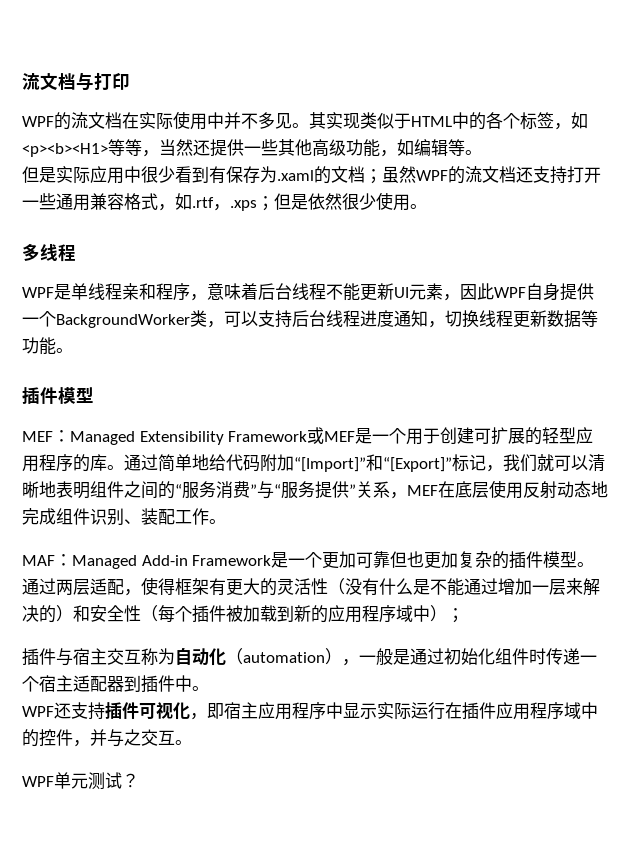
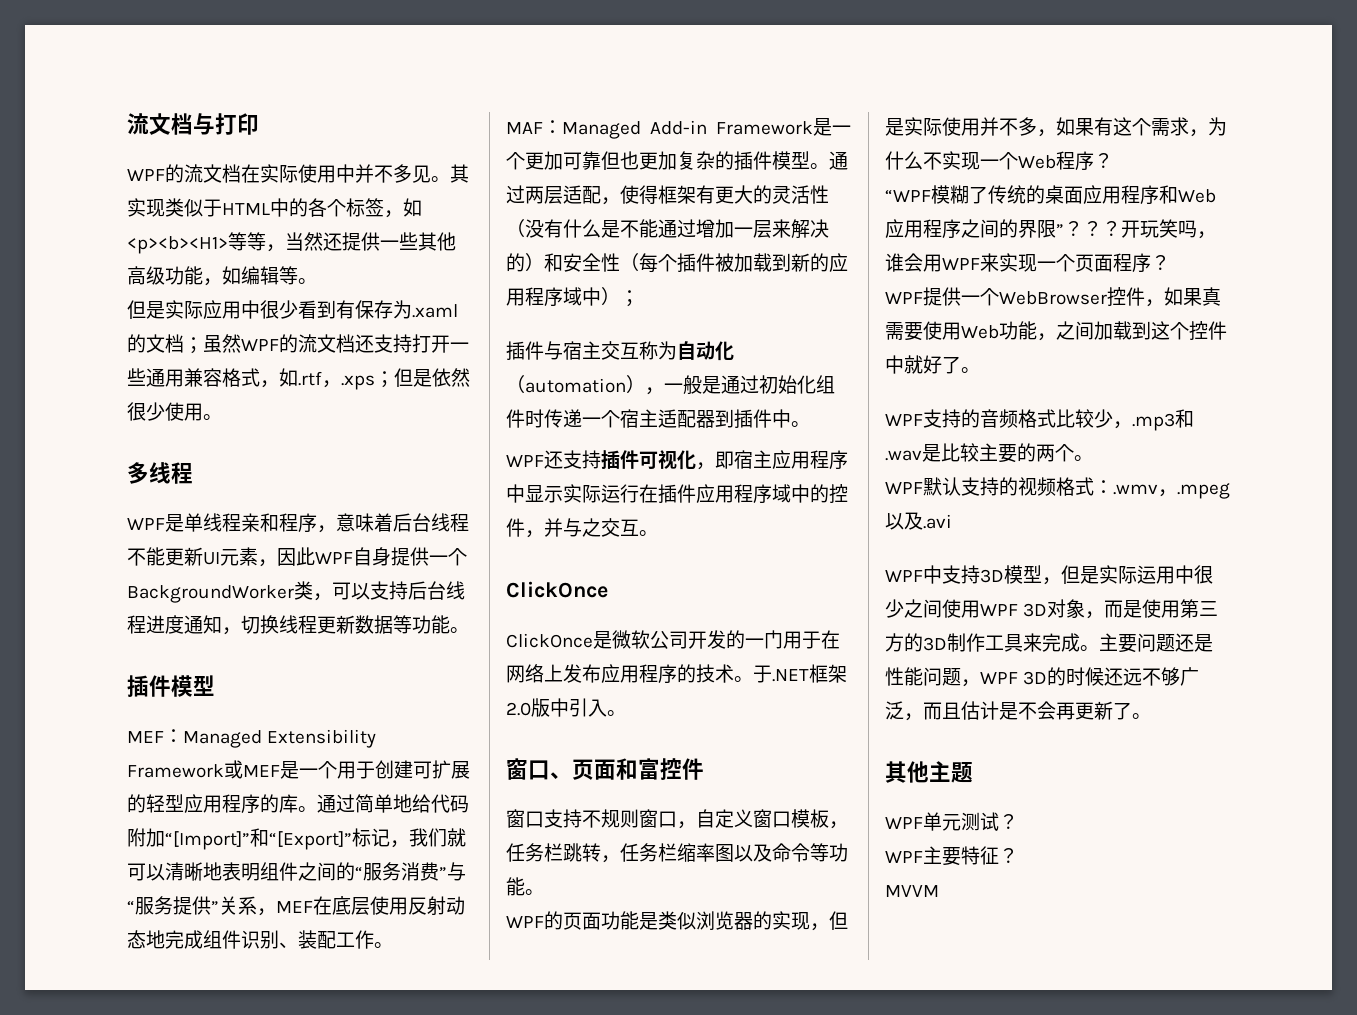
  WPF还支持插件可视化，即宿主应用程序中显示实际运行在插件应用程序域中的控件，并与之交互。
+ ClickOnce
+ ClickOnce是微软公司开发的一门用于在网络上发布应用程序的技术。于.NET框架2.0版中引入。
+ 窗口、页面和富控件
+ 窗口支持不规则窗口，自定义窗口模板，任务栏跳转，任务栏缩率图以及命令等功能。
+ WPF的页面功能是类似浏览器的实现，但是实际使用并不多，如果有这个需求，为什么不实现一个Web程序？
+ “WPF模糊了传统的桌面应用程序和Web应用程序之间的界限”？？？开玩笑吗，谁会用WPF来实现一个页面程序？
+ WPF提供一个WebBrowser控件，如果真需要使用Web功能，之间加载到这个控件中就好了。
+ WPF支持的音频格式比较少，.mp3和.wav是比较主要的两个。
+ WPF默认支持的视频格式：.wmv，.mpeg以及.avi
+ WPF中支持3D模型，但是实际运用中很少之间使用WPF 3D对象，而是使用第三方的3D制作工具来完成。主要问题还是性能问题，WPF 3D的时候还远不够广泛，而且估计是不会再更新了。
+ 其他主题
+ WPF主要特征？
+ MVVM

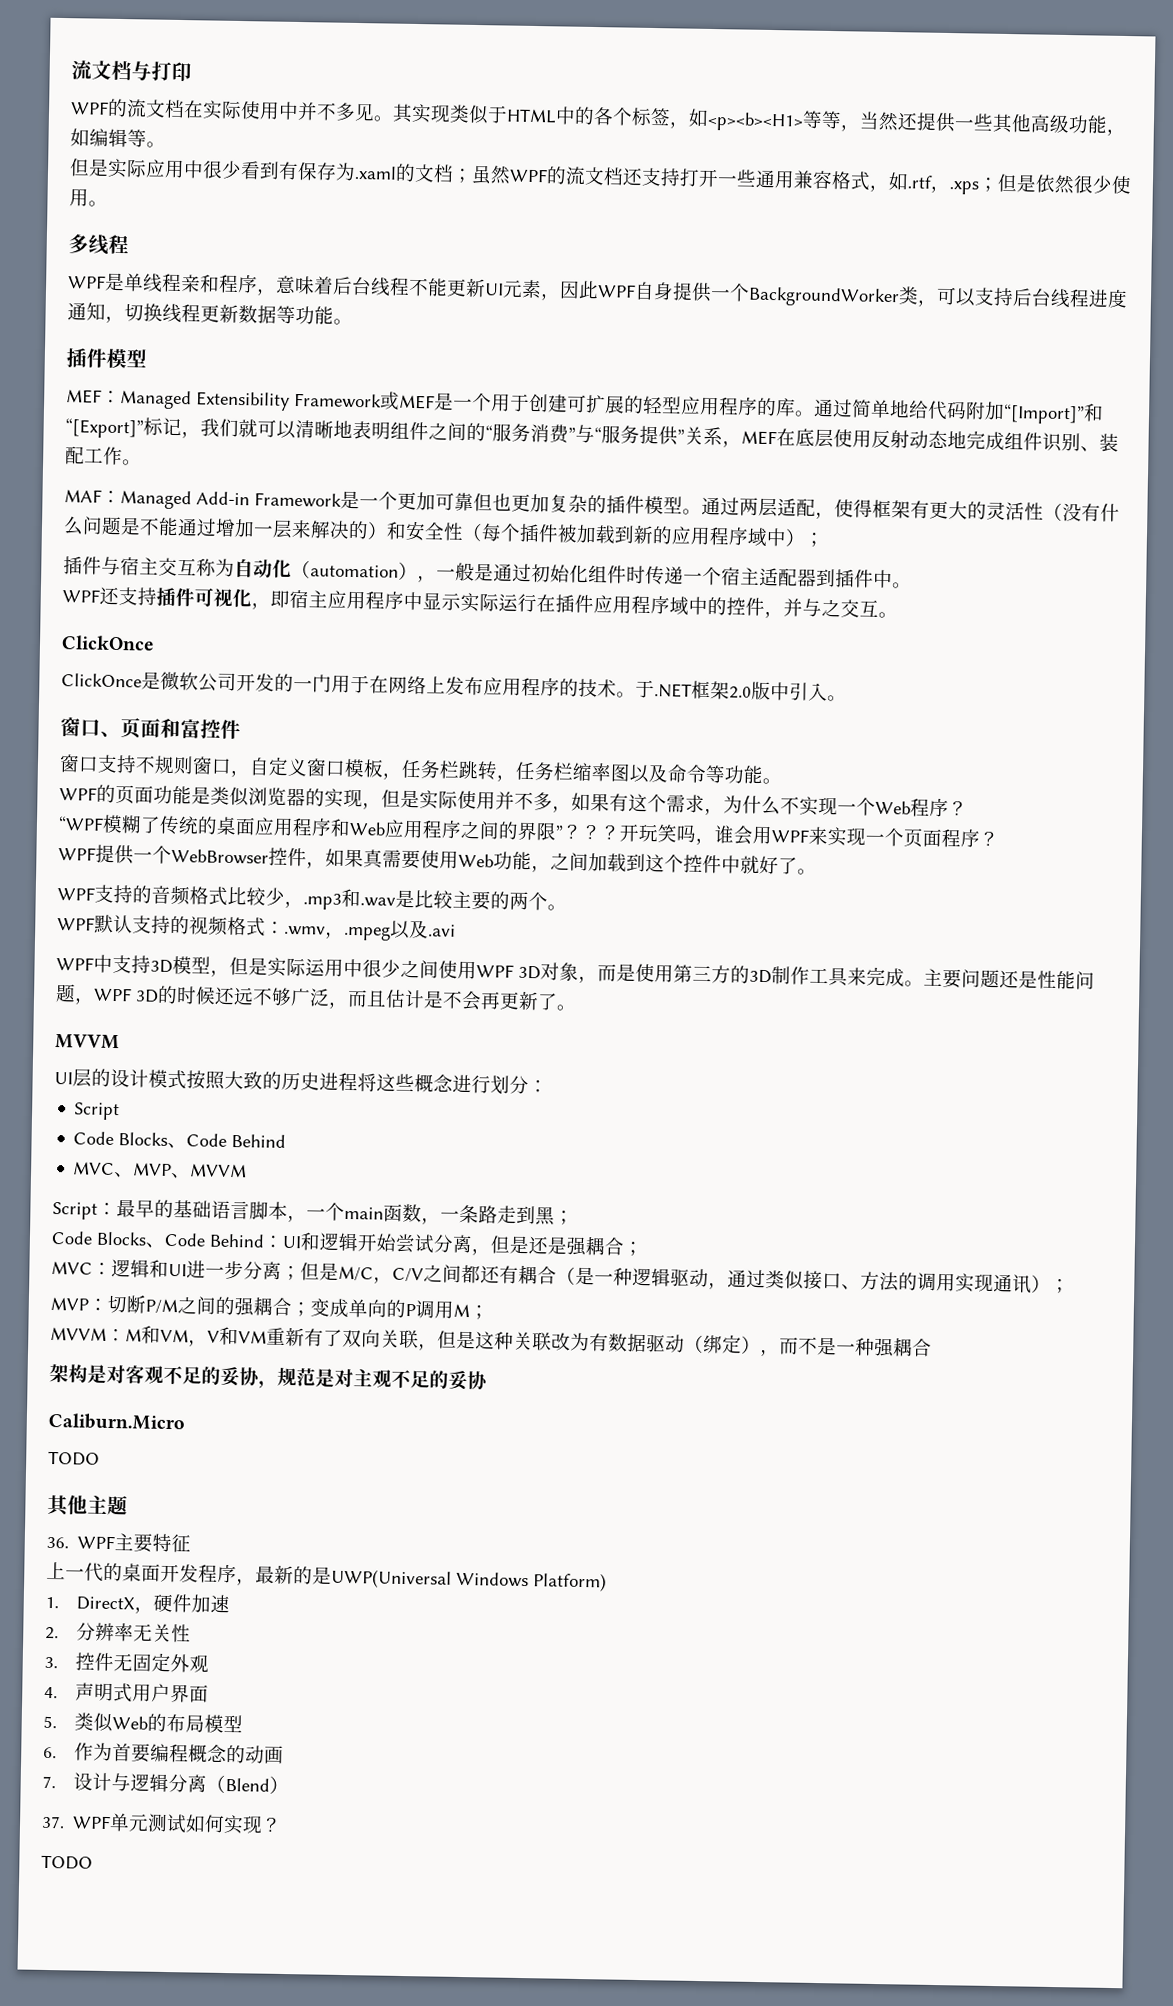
- 通过两层适配，使得框架有更大的灵活性（没有什么是不能通过增加一层来解决的）和安全性（每个插件被加载到新的应用程序域中）；
+ 通过两层适配，使得框架有更大的灵活性（没有什么问题是不能通过增加一层来解决的）和安全性（每个插件被加载到新的应用程序域中）；
  主要问题还是性能问题，WPF 3D的时候还远不够广泛，而且估计是不会再更新了。
+ MVVM
+ UI层的设计模式按照大致的历史进程将这些概念进行划分：
+ Script
+ Code Blocks、Code Behind
+ MVC、MVP、MVVM
+ Script：最早的基础语言脚本，一个main函数，一条路走到黑；
+ Code Blocks、Code Behind：UI和逻辑开始尝试分离，但是还是强耦合；
+ MVC：逻辑和UI进一步分离；但是M/C，C/V之间都还有耦合（是一种逻辑驱动，通过类似接口、方法的调用实现通讯）；
+ MVP：切断P/M之间的强耦合；变成单向的P调用M；
+ MVVM：M和VM，V和VM重新有了双向关联，但是这种关联改为有数据驱动（绑定），而不是一种强耦合
+ 架构是对客观不足的妥协，规范是对主观不足的妥协
+ Caliburn.Micro
+ TODO
  其他主题
- WPF单元测试？
- WPF主要特征？
- MVVM
+ 36. WPF主要特征
+ 上一代的桌面开发程序，最新的是UWP(Universal Windows Platform)
+ 1. DirectX，硬件加速
+ 2.分辨率无关性
+ 3.控件无固定外观
+ 4.声明式用户界面
+ 5.类似Web的布局模型
+ 6.作为首要编程概念的动画
+ 7.设计与逻辑分离（Blend）
+ 37. WPF单元测试如何实现？
+ TODO

